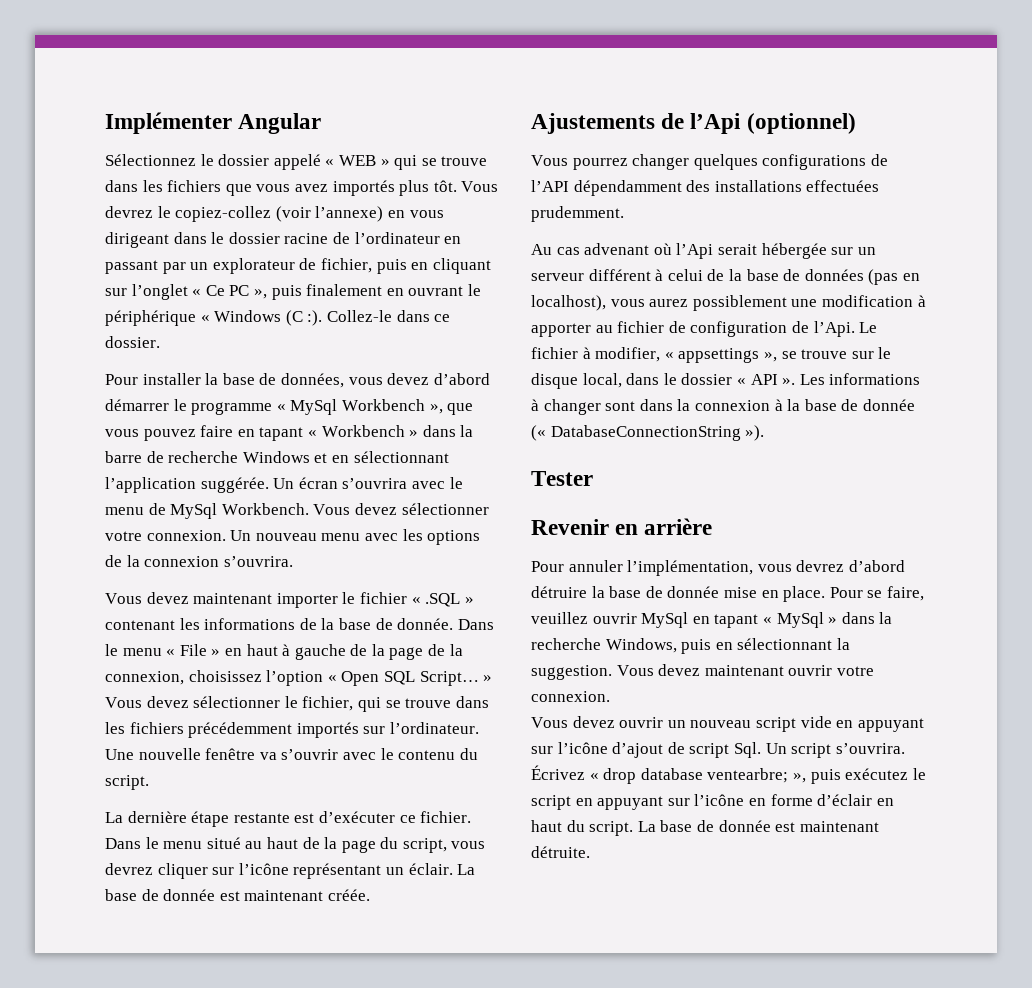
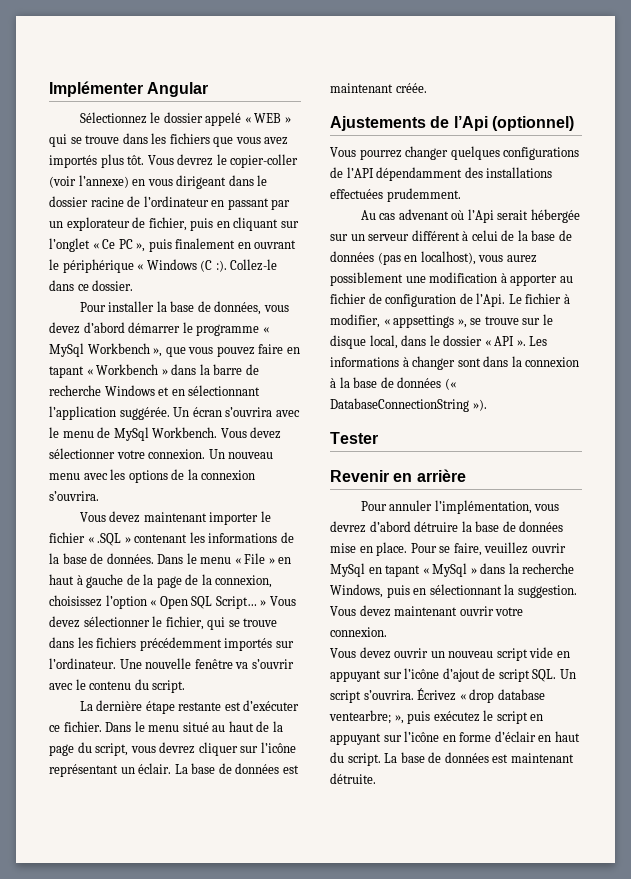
- Vous devrez le copiez-collez (voir l’annexe) en vous dirigeant dans le dossier racine de l’ordinateur en passant par un explorateur de fichier, puis en cliquant sur l’onglet « Ce PC », puis finalement en ouvrant le périphérique « Windows (C :).
+ Vous devrez le copier-coller (voir l’annexe) en vous dirigeant dans le dossier racine de l’ordinateur en passant par un explorateur de fichier, puis en cliquant sur l’onglet « Ce PC », puis finalement en ouvrant le périphérique « Windows (C :).
- Vous devez maintenant importer le fichier « .SQL » contenant les informations de la base de donnée.
+ Vous devez maintenant importer le fichier « .SQL » contenant les informations de la base de données.
- La base de donnée est maintenant créée.
+ La base de données est maintenant créée.
- Les informations à changer sont dans la connexion à la base de donnée (« DatabaseConnectionString »).
+ Les informations à changer sont dans la connexion à la base de données (« DatabaseConnectionString »).
- Pour annuler l’implémentation, vous devrez d’abord détruire la base de donnée mise en place.
+ Pour annuler l’implémentation, vous devrez d’abord détruire la base de données mise en place.
- Vous devez ouvrir un nouveau script vide en appuyant sur l’icône d’ajout de script Sql. Un script s’ouvrira.
+ Vous devez ouvrir un nouveau script vide en appuyant sur l’icône d’ajout de script SQL. Un script s’ouvrira.
- La base de donnée est maintenant détruite.
+ La base de données est maintenant détruite.

